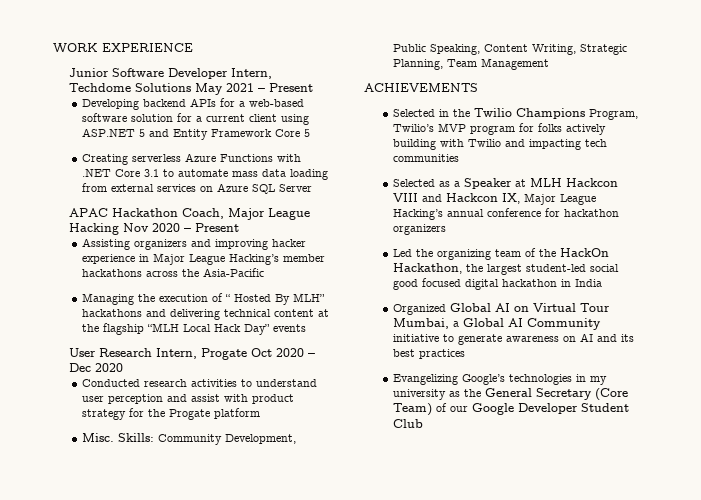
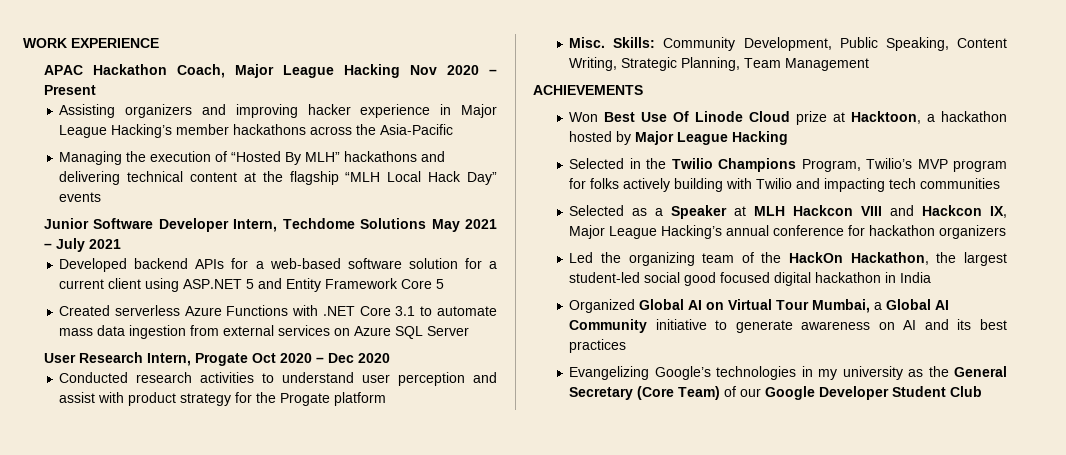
- Junior Software Developer Intern, Techdome Solutions May 2021 – Present
- Developing backend APIs for a web-based software solution for a current client using ASP.NET 5 and Entity Framework Core 5
- Creating serverless Azure Functions with .NET Core 3.1 to automate mass data loading from external services on Azure SQL Server
- Managing the execution of “ Hosted By MLH” hackathons and delivering technical content at the flagship “MLH Local Hack Day” events
+ Managing the execution of “Hosted By MLH” hackathons and delivering technical content at the flagship “MLH Local Hack Day” events
+ Junior Software Developer Intern, Techdome Solutions May 2021 – July 2021
+ Developed backend APIs for a web-based software solution for a current client using ASP.NET 5 and Entity Framework Core 5
+ Created serverless Azure Functions with .NET Core 3.1 to automate mass data ingestion from external services on Azure SQL Server
+ Won Best Use Of Linode Cloud prize at Hacktoon, a hackathon hosted by Major League Hacking

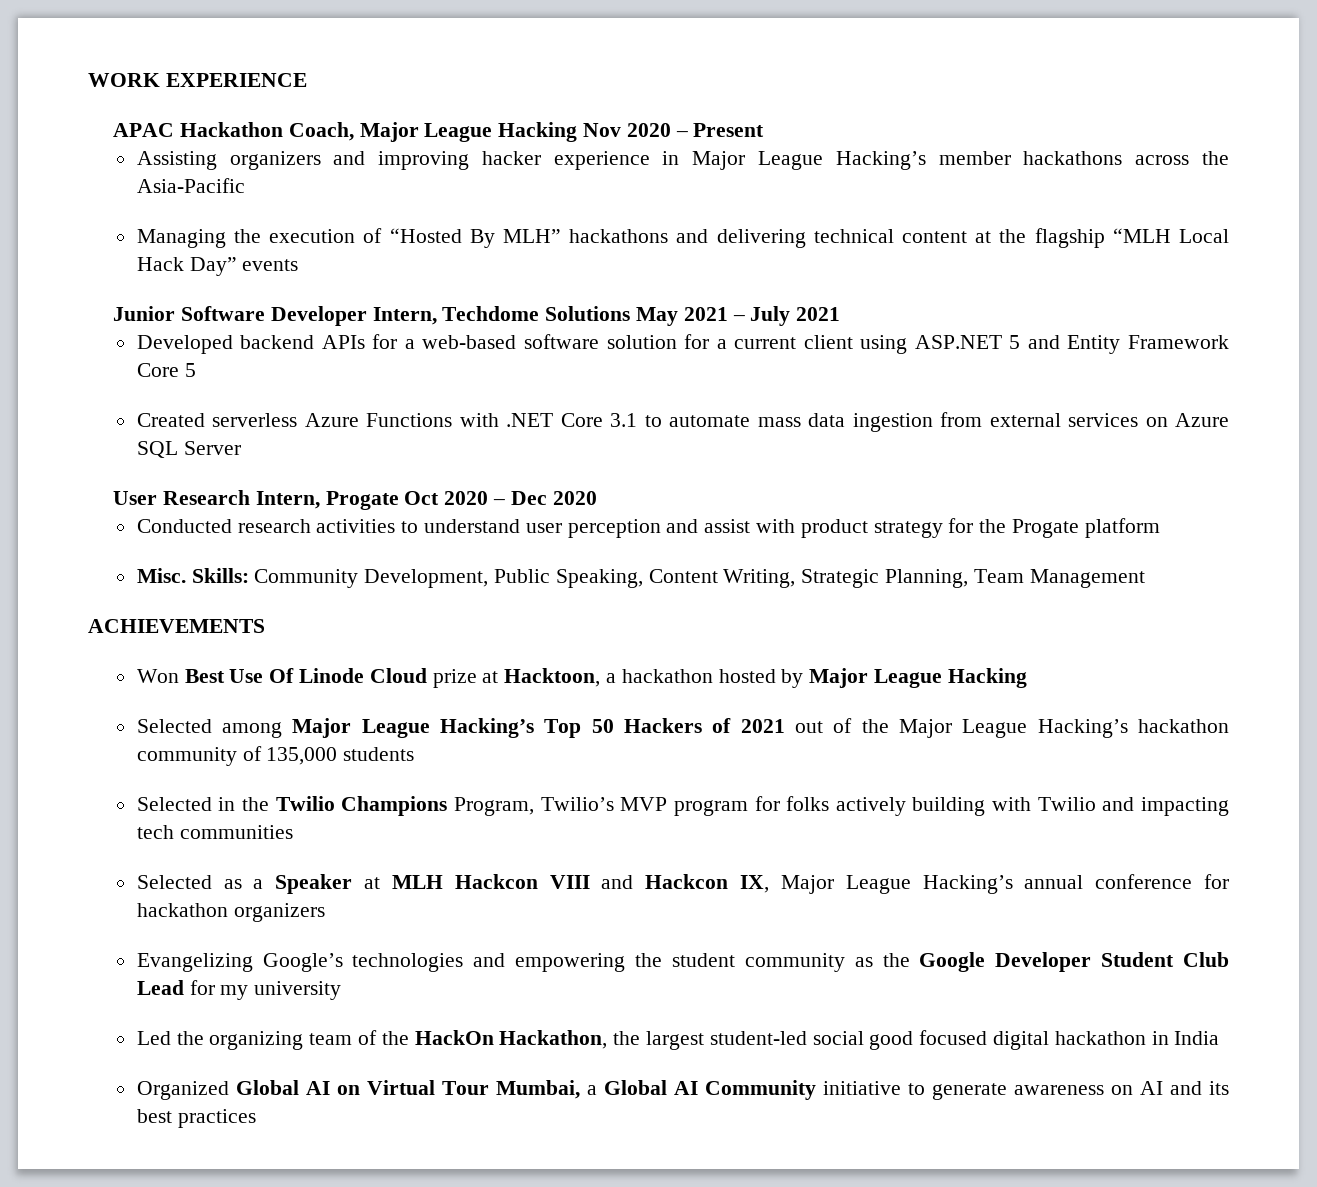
+ Selected among Major League Hacking’s Top 50 Hackers of 2021 out of the Major League Hacking’s hackathon community of 135,000 students
+ Evangelizing Google’s technologies and empowering the student community as the Google Developer Student Club Lead for my university
- Evangelizing Google’s technologies in my university as the General Secretary (Core Team) of our Google Developer Student Club

